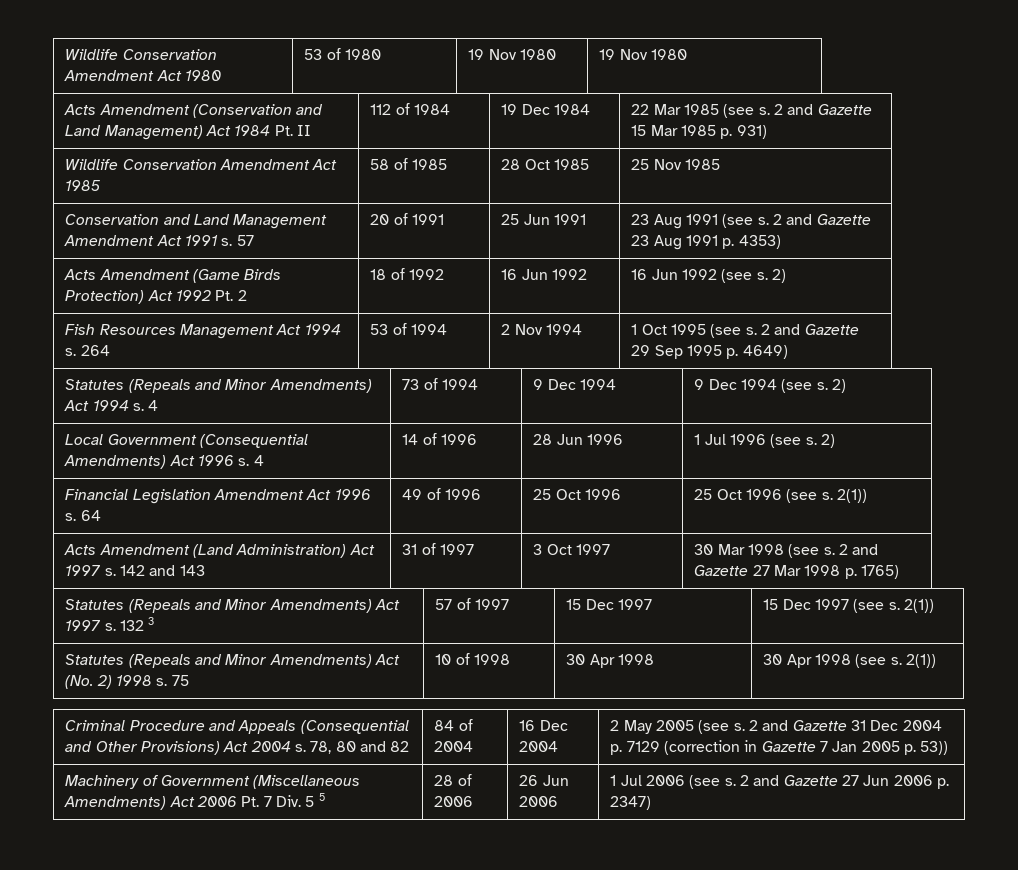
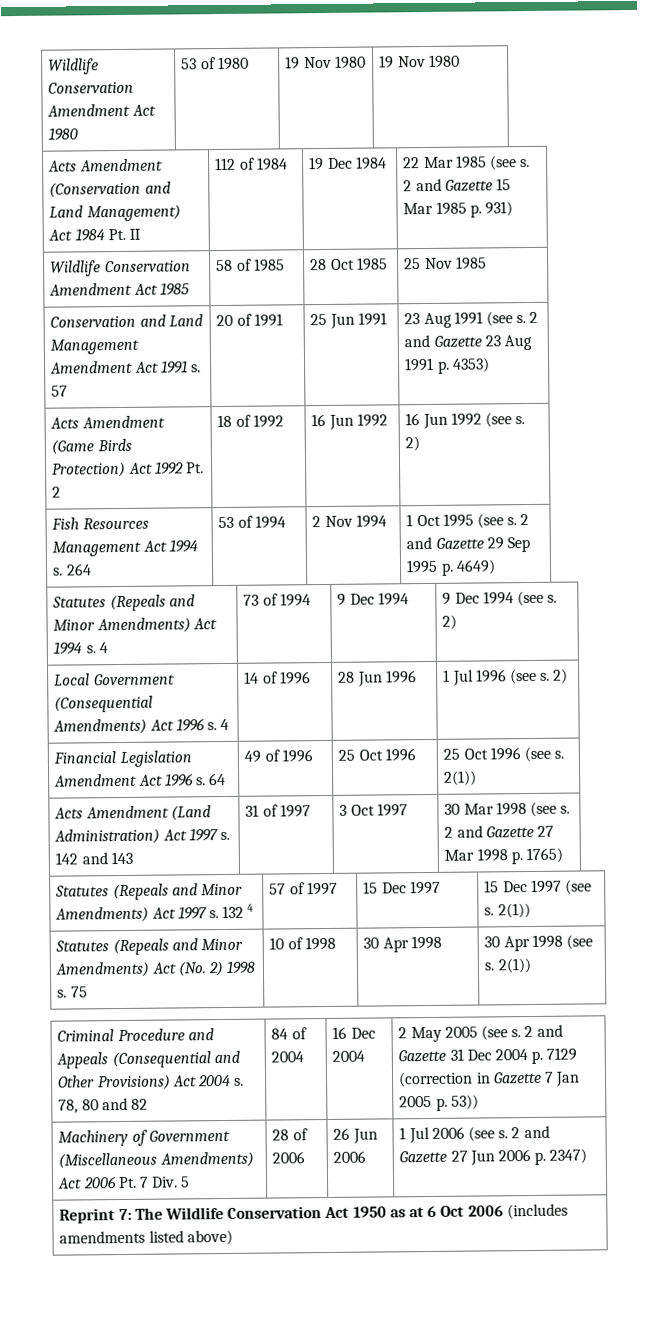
- Statutes (Repeals and Minor Amendments) Act 1997 s. 132 3 | 57 of 1997 | 15 Dec 1997 | 15 Dec 1997 (see s. 2(1))
+ Statutes (Repeals and Minor Amendments) Act 1997 s. 132 4 | 57 of 1997 | 15 Dec 1997 | 15 Dec 1997 (see s. 2(1))
- Machinery of Government (Miscellaneous Amendments) Act 2006 Pt. 7 Div. 5 5 | 28 of 2006 | 26 Jun 2006 | 1 Jul 2006 (see s. 2 and Gazette 27 Jun 2006 p. 2347)
+ Machinery of Government (Miscellaneous Amendments) Act 2006 Pt. 7 Div. 5 | 28 of 2006 | 26 Jun 2006 | 1 Jul 2006 (see s. 2 and Gazette 27 Jun 2006 p. 2347)
+ Reprint 7: The Wildlife Conservation Act 1950 as at 6 Oct 2006 (includes amendments listed above)

